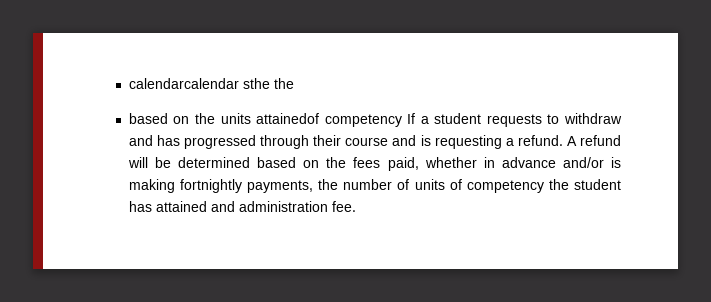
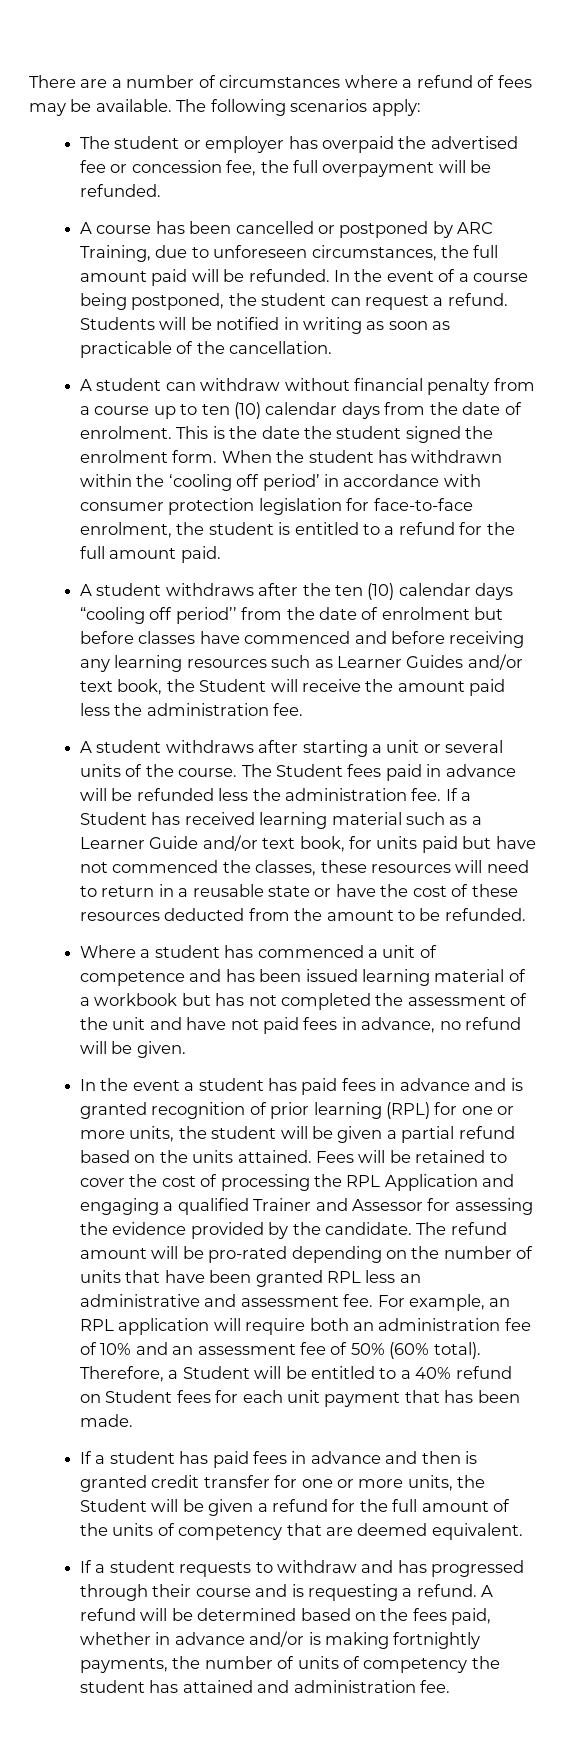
- calendarcalendar sthe the
- based on the units attainedof competency If a student requests to withdraw and has progressed through their course and is requesting a refund.
+ There are a number of circumstances where a refund of fees may be available. The following scenarios apply:
+ The student or employer has overpaid the advertised fee or concession fee, the full overpayment will be refunded.
+ A course has been cancelled or postponed by ARC Training, due to unforeseen circumstances, the full amount paid will be refunded. In the event of a course being postponed, the student can request a refund. Students will be notified in writing as soon as practicable of the cancellation.
+ A student can withdraw without financial penalty from a course up to ten (10) calendar days from the date of enrolment. This is the date the student signed the enrolment form. When the student has withdrawn within the ‘cooling off period’ in accordance with consumer protection legislation for face-to-face enrolment, the student is entitled to a refund for the full amount paid.
+ A student withdraws after the ten (10) calendar days “cooling off period’’ from the date of enrolment but before classes have commenced and before receiving any learning resources such as Learner Guides and/or text book, the Student will receive the amount paid less the administration fee.
+ A student withdraws after starting a unit or several units of the course. The Student fees paid in advance will be refunded less the administration fee. If a Student has received learning material such as a Learner Guide and/or text book, for units paid but have not commenced the classes, these resources will need to return in a reusable state or have the cost of these resources deducted from the amount to be refunded.
+ Where a student has commenced a unit of competence and has been issued learning material of a workbook but has not completed the assessment of the unit and have not paid fees in advance, no refund will be given.
+ In the event a student has paid fees in advance and is granted recognition of prior learning (RPL) for one or more units, the student will be given a partial refund based on the units attained. Fees will be retained to cover the cost of processing the RPL Application and engaging a qualified Trainer and Assessor for assessing the evidence provided by the candidate. The refund amount will be pro-rated depending on the number of units that have been granted RPL less an administrative and assessment fee. For example, an RPL application will require both an administration fee of 10% and an assessment fee of 50% (60% total). Therefore, a Student will be entitled to a 40% refund on Student fees for each unit payment that has been made.
+ If a student has paid fees in advance and then is granted credit transfer for one or more units, the Student will be given a refund for the full amount of the units of competency that are deemed equivalent.
+ If a student requests to withdraw and has progressed through their course and is requesting a refund.

